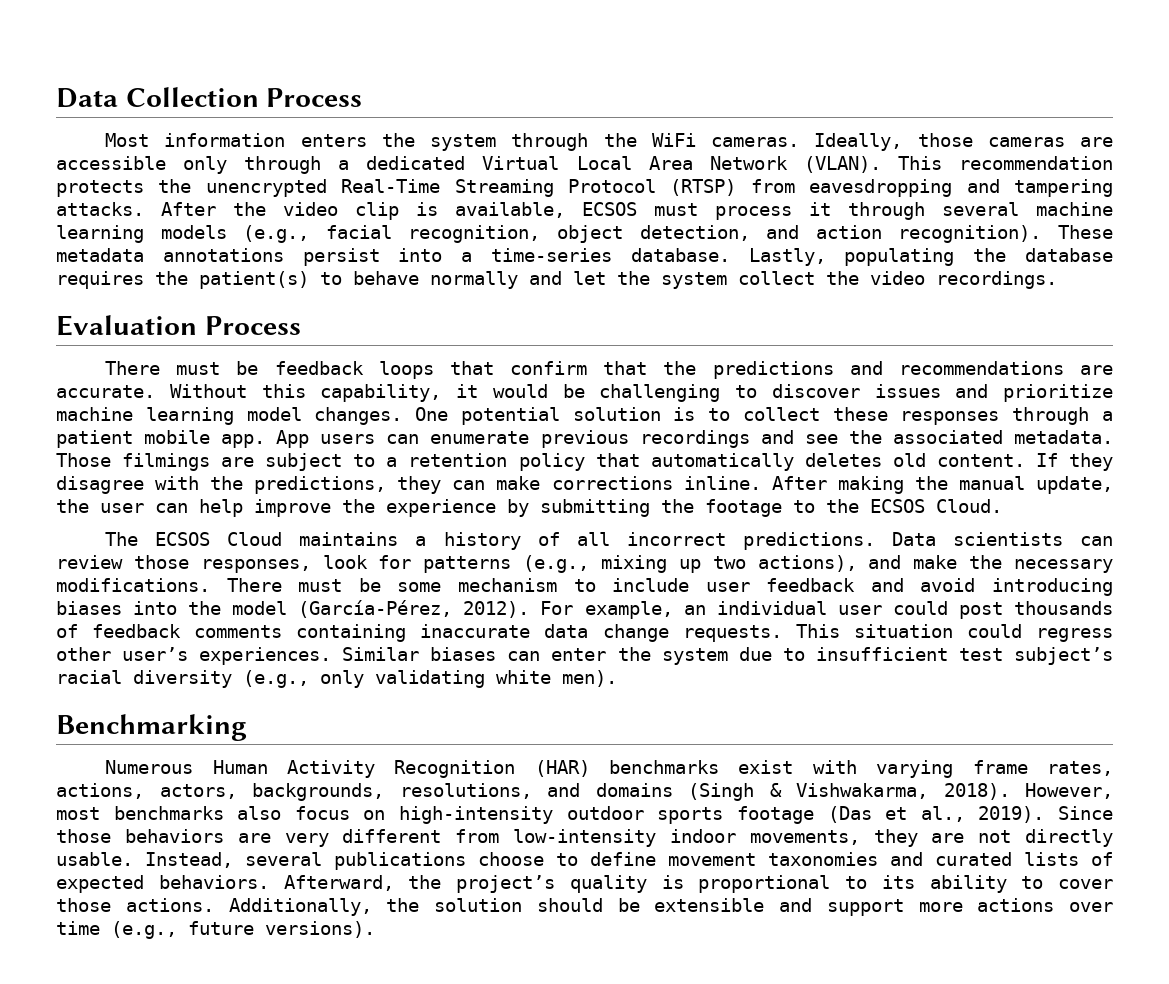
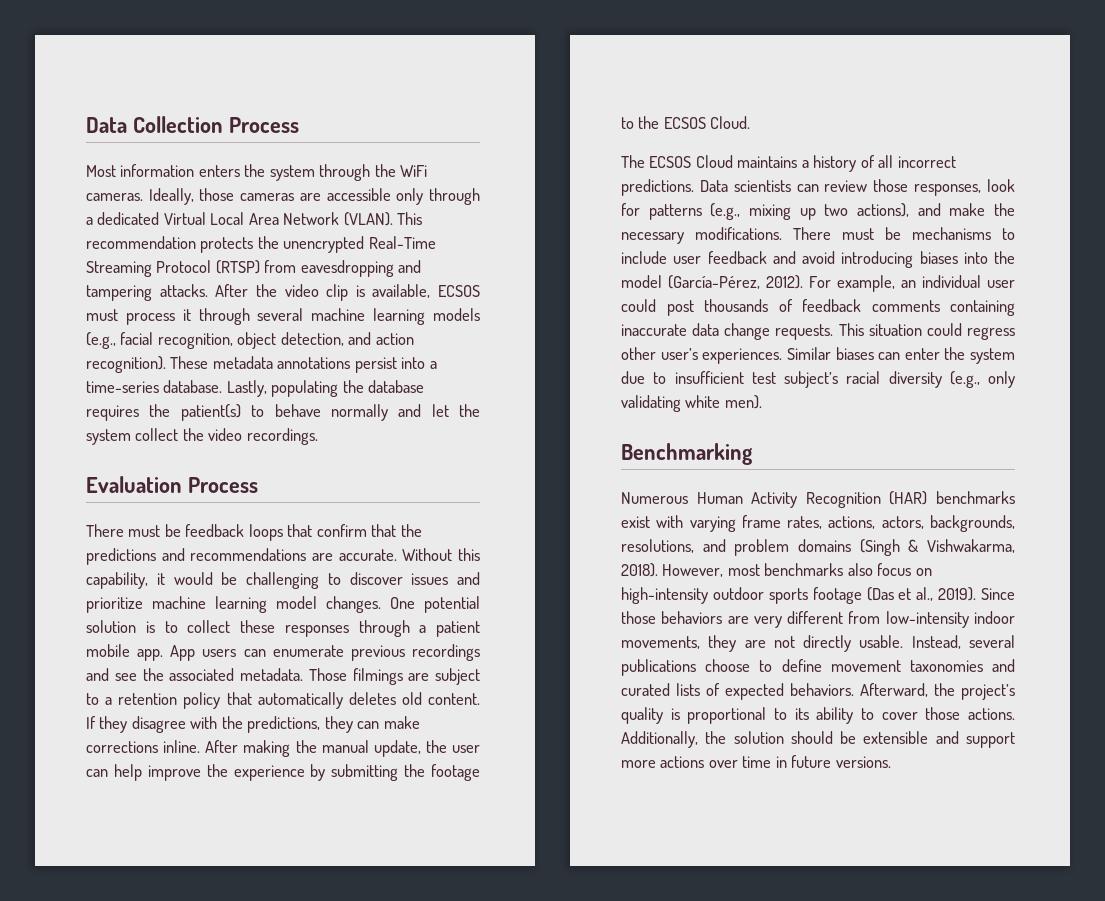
- There must be some mechanism to include user feedback and avoid introducing biases into the model (García-Pérez, 2012).
+ There must be mechanisms to include user feedback and avoid introducing biases into the model (García-Pérez, 2012).
- Numerous Human Activity Recognition (HAR) benchmarks exist with varying frame rates, actions, actors, backgrounds, resolutions, and domains (Singh & Vishwakarma, 2018).
+ Numerous Human Activity Recognition (HAR) benchmarks exist with varying frame rates, actions, actors, backgrounds, resolutions, and problem domains (Singh & Vishwakarma, 2018).
- Additionally, the solution should be extensible and support more actions over time (e.g., future versions).
+ Additionally, the solution should be extensible and support more actions over time in future versions.

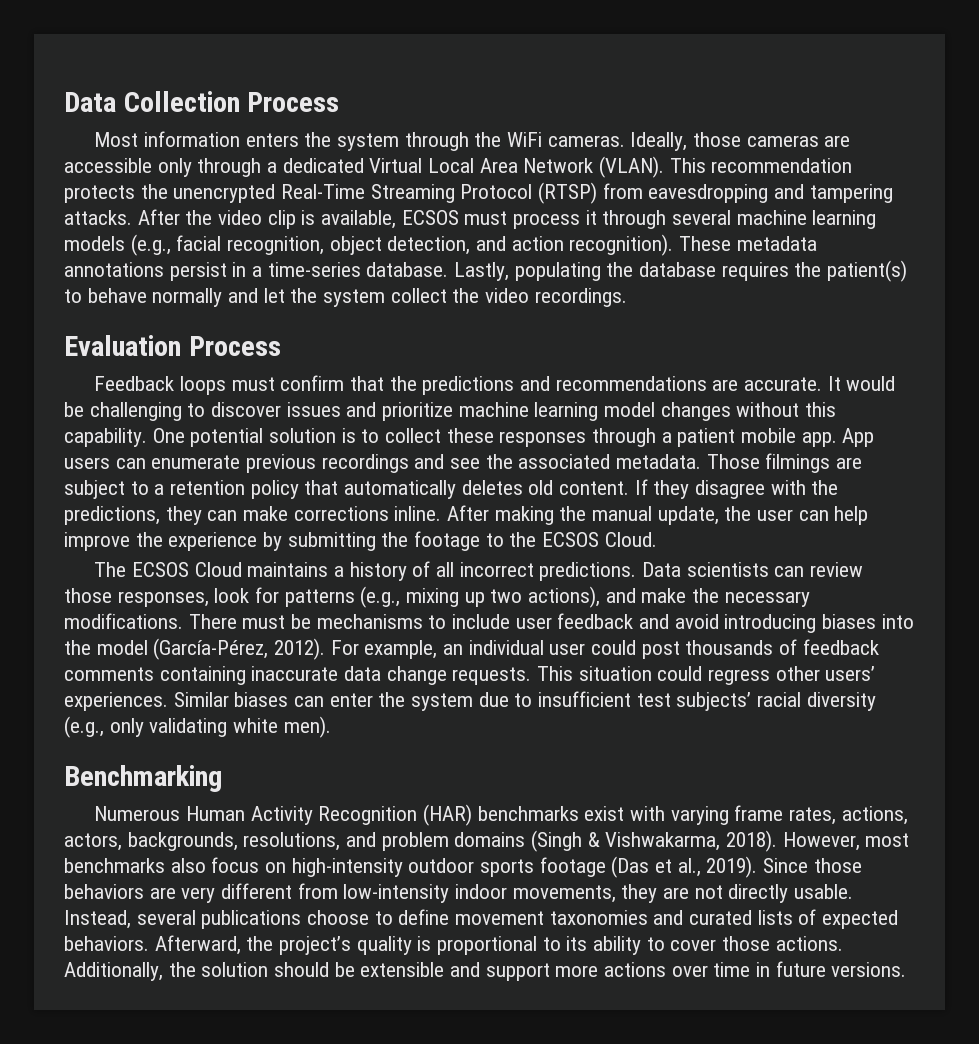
- These metadata annotations persist into a time-series database.
+ These metadata annotations persist in a time-series database.
- There must be feedback loops that confirm that the predictions and recommendations are accurate.
+ Feedback loops must confirm that the predictions and recommendations are accurate.
- Without this capability, it would be challenging to discover issues and prioritize machine learning model changes.
+ It would be challenging to discover issues and prioritize machine learning model changes without this capability.
- This situation could regress other user’s experiences.
+ This situation could regress other users’ experiences.
- Similar biases can enter the system due to insufficient test subject’s racial diversity (e.g., only validating white men).
+ Similar biases can enter the system due to insufficient test subjects’ racial diversity (e.g., only validating white men).

